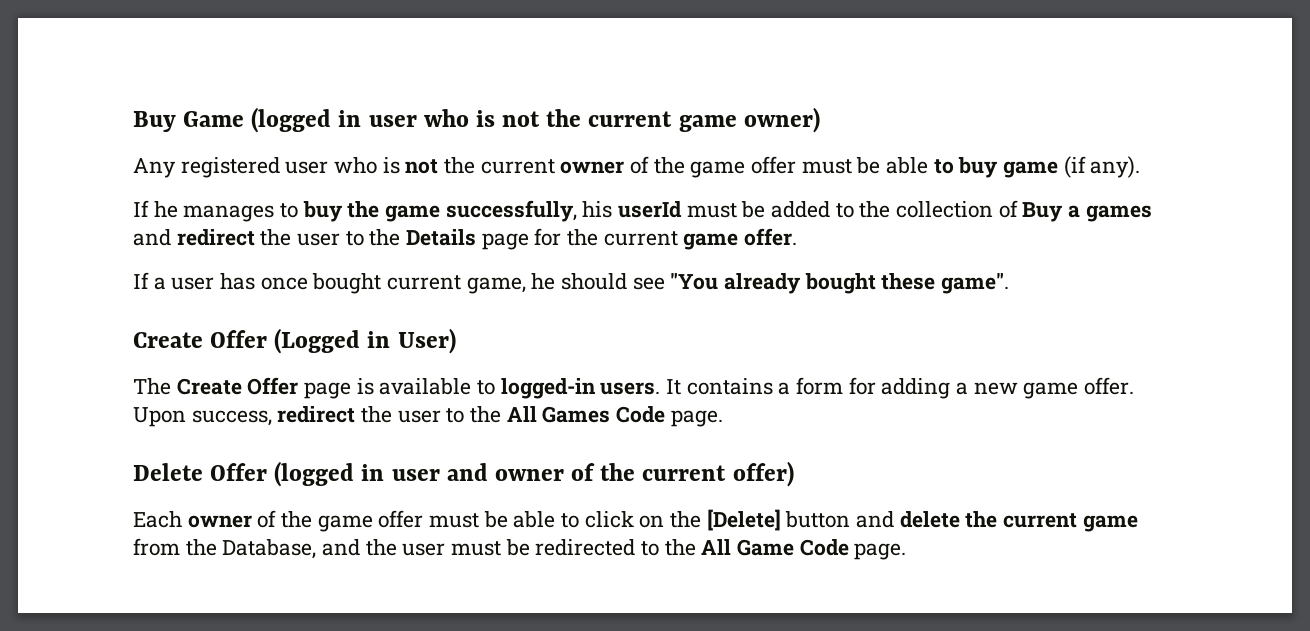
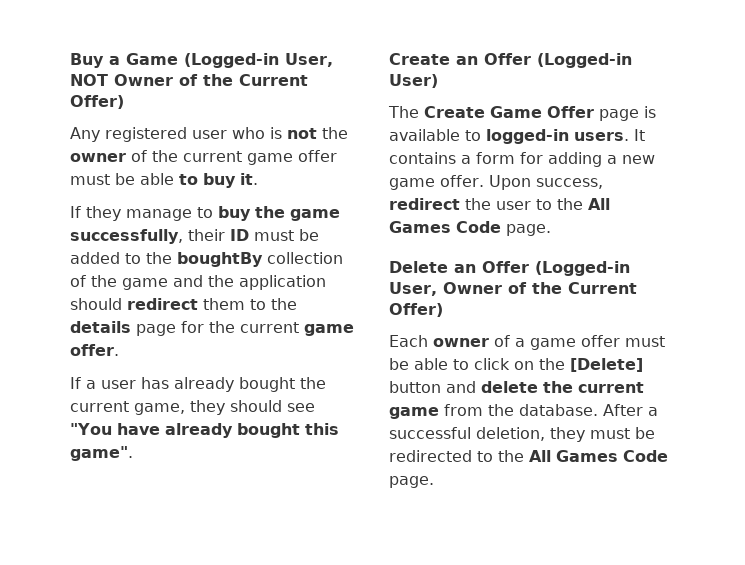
- Buy Game (logged in user who is not the current game owner)
+ Buy a Game (Logged-in User, NOT Owner of the Current Offer)
- Any registered user who is not the current owner of the game offer must be able to buy game (if any).
- If he manages to buy the game successfully, his userId must be added to the collection of Buy a games and redirect the user to the Details page for the current game offer.
+ Any registered user who is not the owner of the current game offer must be able to buy it.
+ If they manage to buy the game successfully, their ID must be added to the boughtBy collection of the game and the application should redirect them to the details page for the current game offer.
- If a user has once bought current game, he should see "You already bought these game".
+ If a user has already bought the current game, they should see "You have already bought this game".
- Create Offer (Logged in User)
+ Create an Offer (Logged-in User)
- The Create Offer page is available to logged-in users.
+ The Create Game Offer page is available to logged-in users.
- Delete Offer (logged in user and owner of the current offer)
+ Delete an Offer (Logged-in User, Owner of the Current Offer)
- Each owner of the game offer must be able to click on the [Delete] button and delete the current game from the Database, and the user must be redirected to the All Game Code page.
+ Each owner of a game offer must be able to click on the [Delete] button and delete the current game from the database. After a successful deletion, they must be redirected to the All Games Code page.

